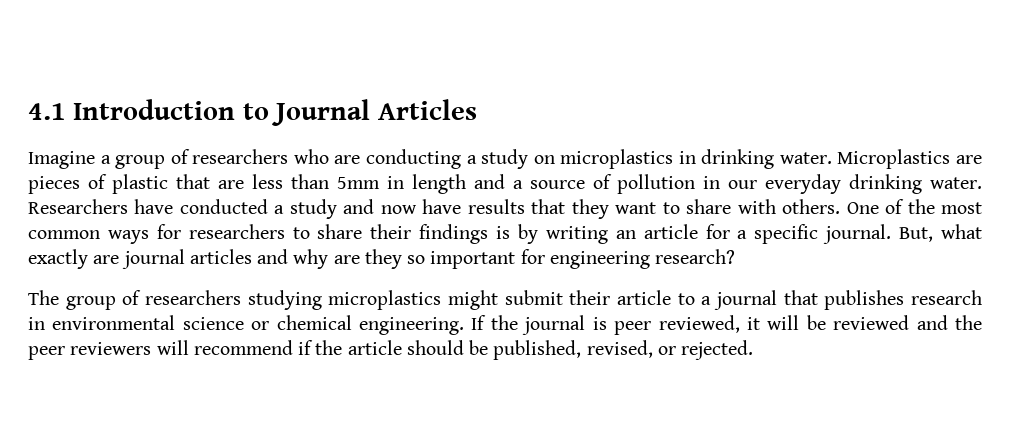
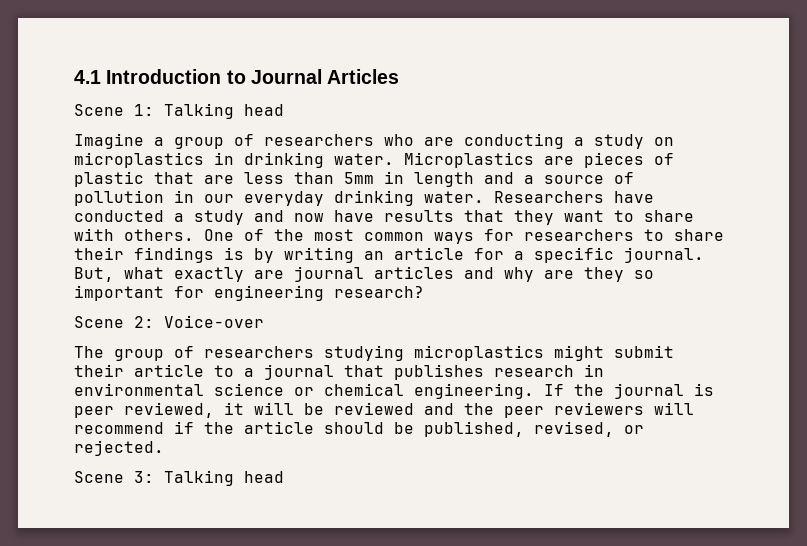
+ Scene 1: Talking head
+ Scene 2: Voice-over
+ Scene 3: Talking head

